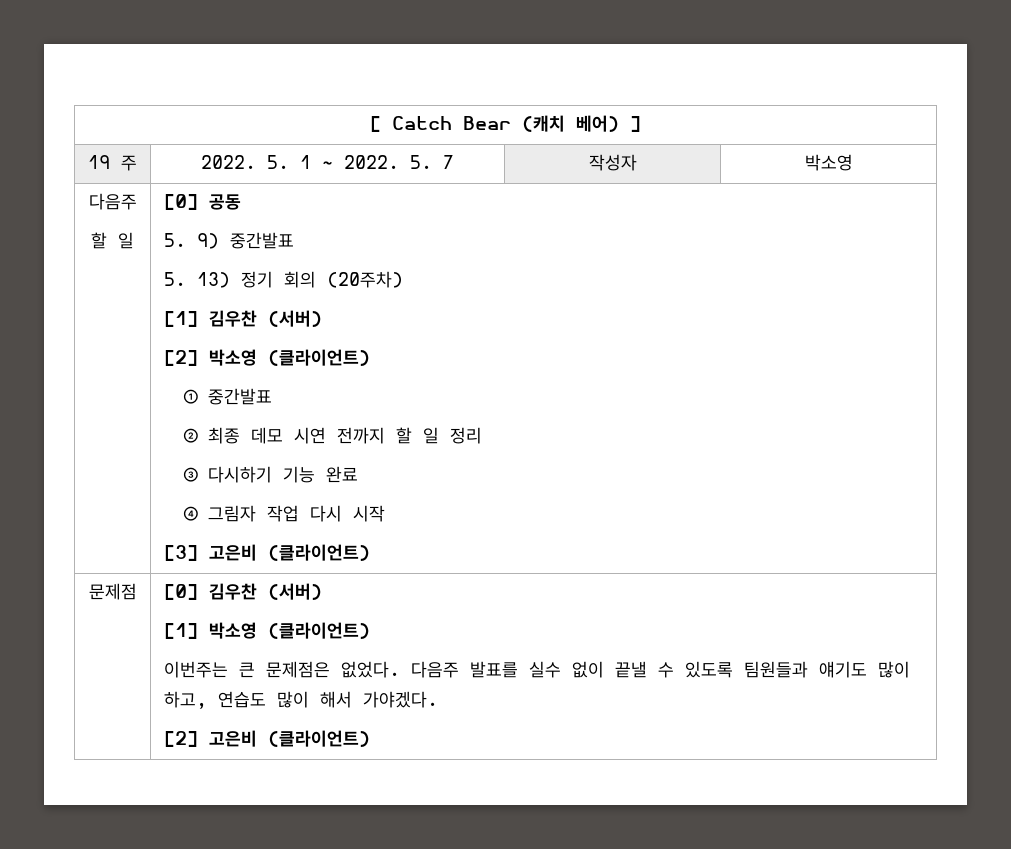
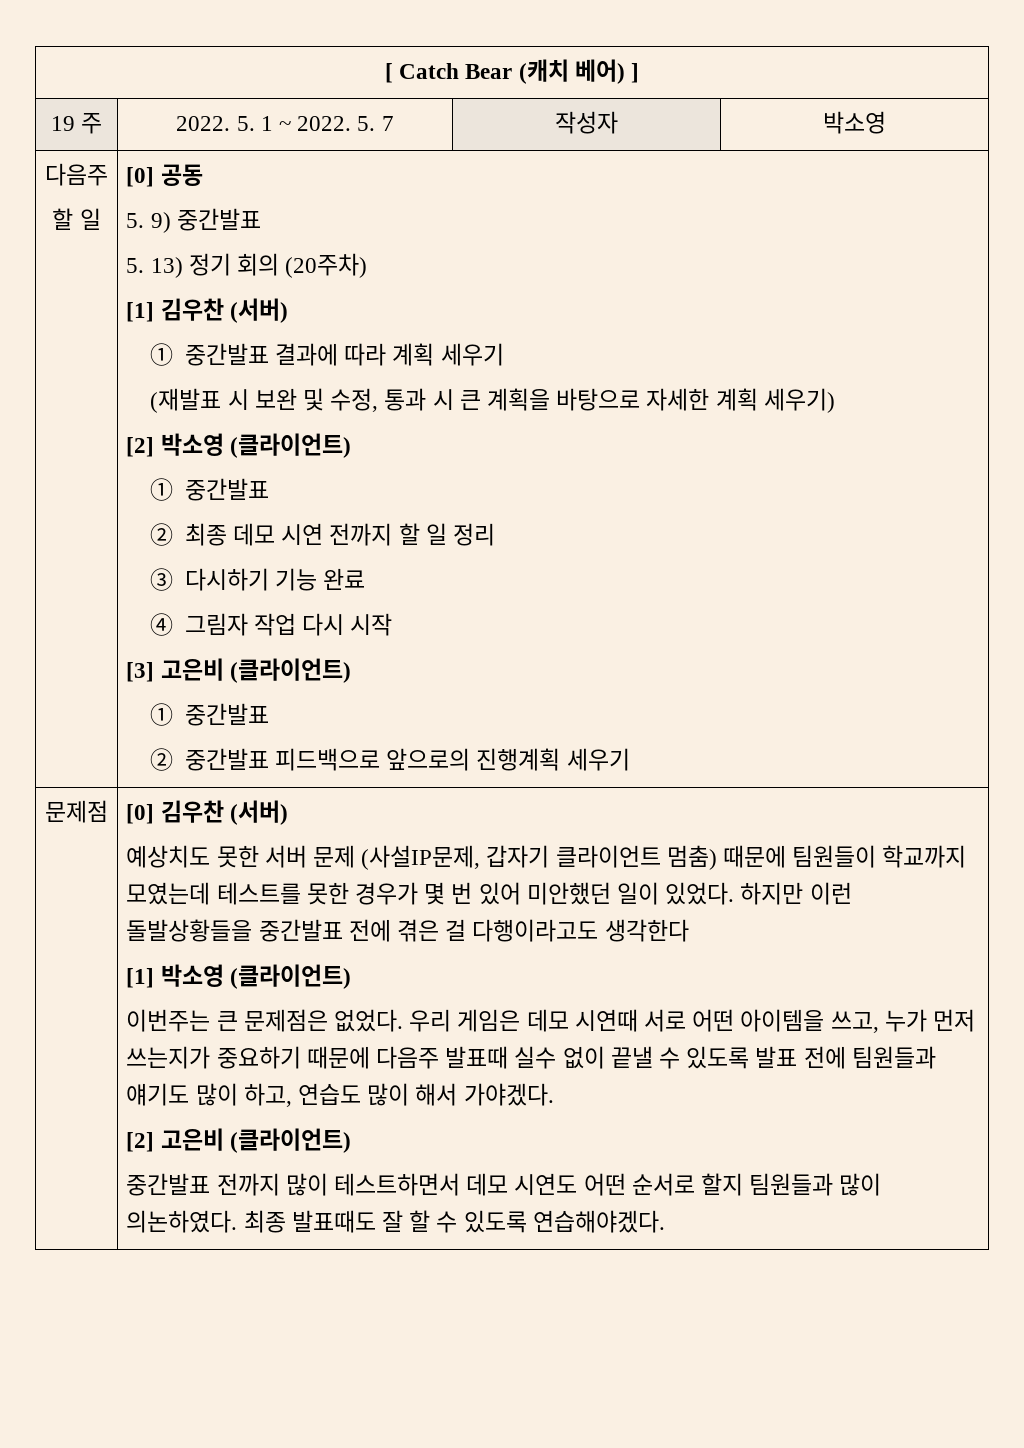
+ ① 중간발표 결과에 따라 계획 세우기
+ (재발표 시 보완 및 수정, 통과 시 큰 계획을 바탕으로 자세한 계획 세우기)
  [3] 고은비 (클라이언트)
+ ① 중간발표
+ ② 중간발표 피드백으로 앞으로의 진행계획 세우기
  문제점 | [0] 김우찬 (서버)
+ 예상치도 못한 서버 문제 (사설IP문제, 갑자기 클라이언트 멈춤) 때문에 팀원들이 학교까지 모였는데 테스트를 못한 경우가 몇 번 있어 미안했던 일이 있었다. 하지만 이런 돌발상황들을 중간발표 전에 겪은 걸 다행이라고도 생각한다
  [1] 박소영 (클라이언트)
- 이번주는 큰 문제점은 없었다. 다음주 발표를 실수 없이 끝낼 수 있도록 팀원들과 얘기도 많이 하고, 연습도 많이 해서 가야겠다.
+ 이번주는 큰 문제점은 없었다. 우리 게임은 데모 시연때 서로 어떤 아이템을 쓰고, 누가 먼저 쓰는지가 중요하기 때문에 다음주 발표때 실수 없이 끝낼 수 있도록 발표 전에 팀원들과 얘기도 많이 하고, 연습도 많이 해서 가야겠다.
+ 중간발표 전까지 많이 테스트하면서 데모 시연도 어떤 순서로 할지 팀원들과 많이 의논하였다. 최종 발표때도 잘 할 수 있도록 연습해야겠다.

